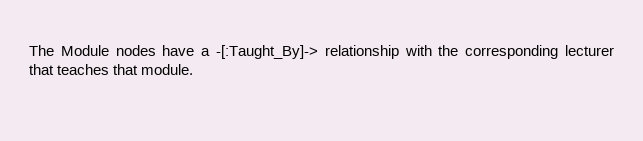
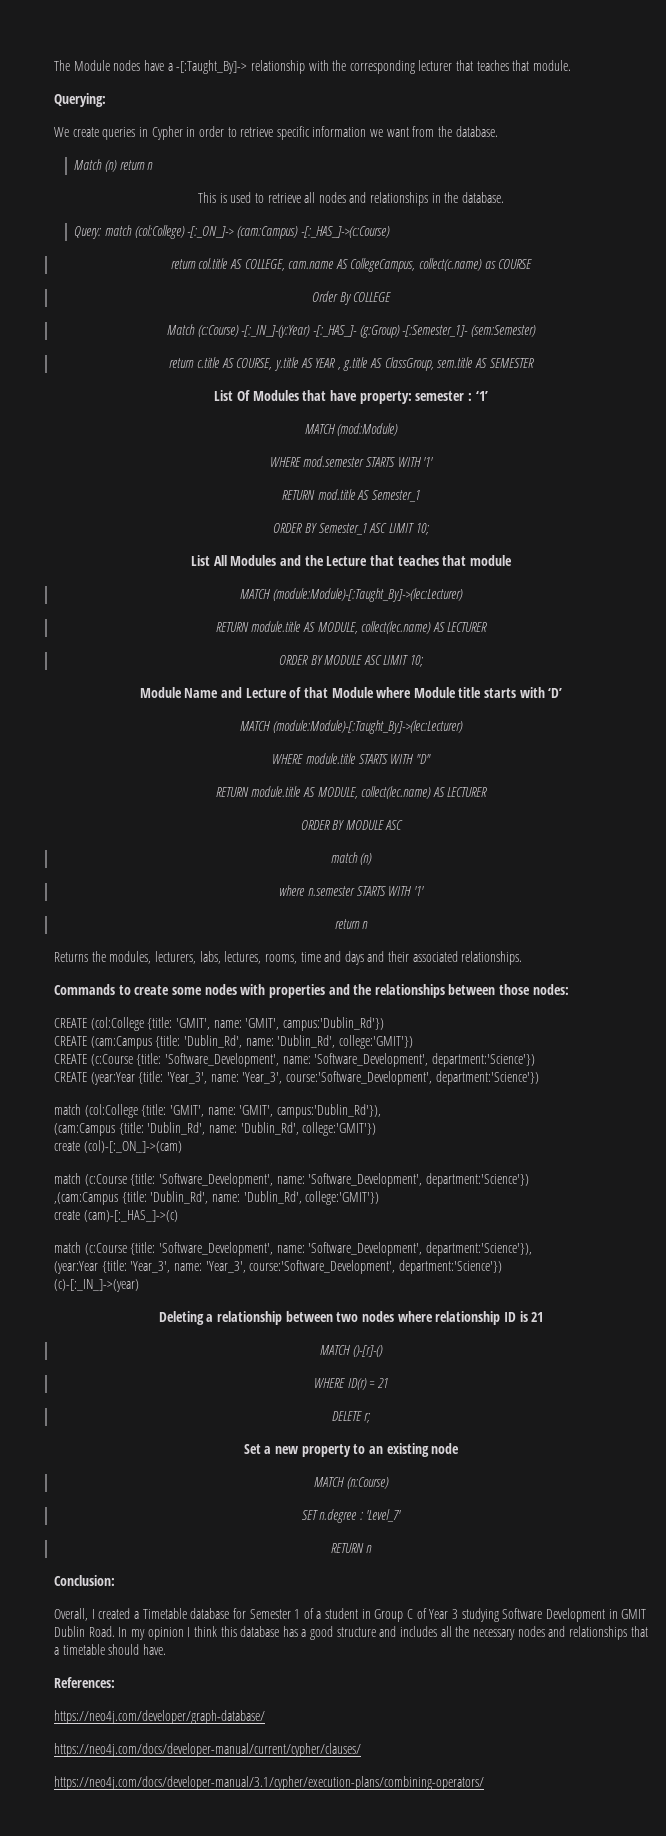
+ Querying:
+ We create queries in Cypher in order to retrieve specific information we want from the database.
+ Match (n) return n
+ This is used to retrieve all nodes and relationships in the database.
+ Query: match (col:College) -[:_ON_]-> (cam:Campus) -[:_HAS_]->(c:Course)
+ return col.title AS COLLEGE, cam.name AS CollegeCampus, collect(c.name) as COURSE
+ Order By COLLEGE
+ Match (c:Course) -[:_IN_]-(y:Year) -[:_HAS_]- (g:Group) -[:Semester_1]- (sem:Semester)
+ return c.title AS COURSE, y.title AS YEAR , g.title AS ClassGroup, sem.title AS SEMESTER
+ List Of Modules that have property: semester : ‘1’
+ MATCH (mod:Module)
+ WHERE mod.semester STARTS WITH '1'
+ RETURN mod.title AS Semester_1
+ ORDER BY Semester_1 ASC LIMIT 10;
+ List All Modules and the Lecture that teaches that module
+ MATCH (module:Module)-[:Taught_By]->(lec:Lecturer)
+ RETURN module.title AS MODULE, collect(lec.name) AS LECTURER
+ ORDER BY MODULE ASC LIMIT 10;
+ Module Name and Lecture of that Module where Module title starts with ‘D’
+ MATCH (module:Module)-[:Taught_By]->(lec:Lecturer)
+ WHERE module.title STARTS WITH "D"
+ RETURN module.title AS MODULE, collect(lec.name) AS LECTURER
+ ORDER BY MODULE ASC
+ match (n)
+ where n.semester STARTS WITH '1'
+ return n
+ Returns the modules, lecturers, labs, lectures, rooms, time and days and their associated relationships.
+ Commands to create some nodes with properties and the relationships between those nodes:
+ CREATE (col:College {title: 'GMIT', name: 'GMIT', campus:'Dublin_Rd'})
+ CREATE (cam:Campus {title: 'Dublin_Rd', name: 'Dublin_Rd', college:'GMIT'})
+ CREATE (c:Course {title: 'Software_Development', name: 'Software_Development', department:'Science'})
+ CREATE (year:Year {title: 'Year_3', name: 'Year_3', course:'Software_Development', department:'Science'})
+ match (col:College {title: 'GMIT', name: 'GMIT', campus:'Dublin_Rd'}),
+ (cam:Campus {title: 'Dublin_Rd', name: 'Dublin_Rd', college:'GMIT'})
+ create (col)-[:_ON_]->(cam)
+ match (c:Course {title: 'Software_Development', name: 'Software_Development', department:'Science'})
+ ,(cam:Campus {title: 'Dublin_Rd', name: 'Dublin_Rd', college:'GMIT'})
+ create (cam)-[:_HAS_]->(c)
+ match (c:Course {title: 'Software_Development', name: 'Software_Development', department:'Science'}),
+ (year:Year {title: 'Year_3', name: 'Year_3', course:'Software_Development', department:'Science'})
+ (c)-[:_IN_]->(year)
+ Deleting a relationship between two nodes where relationship ID is 21
+ MATCH ()-[r]-()
+ WHERE ID(r) = 21
+ DELETE r;
+ Set a new property to an existing node
+ MATCH (n:Course)
+ SET n.degree : 'Level_7'
+ RETURN n
+ Conclusion:
+ Overall, I created a Timetable database for Semester 1 of a student in Group C of Year 3 studying Software Development in GMIT Dublin Road. In my opinion I think this database has a good structure and includes all the necessary nodes and relationships that a timetable should have.
+ References:
+ https://neo4j.com/developer/graph-database/
+ https://neo4j.com/docs/developer-manual/current/cypher/clauses/
+ https://neo4j.com/docs/developer-manual/3.1/cypher/execution-plans/combining-operators/

